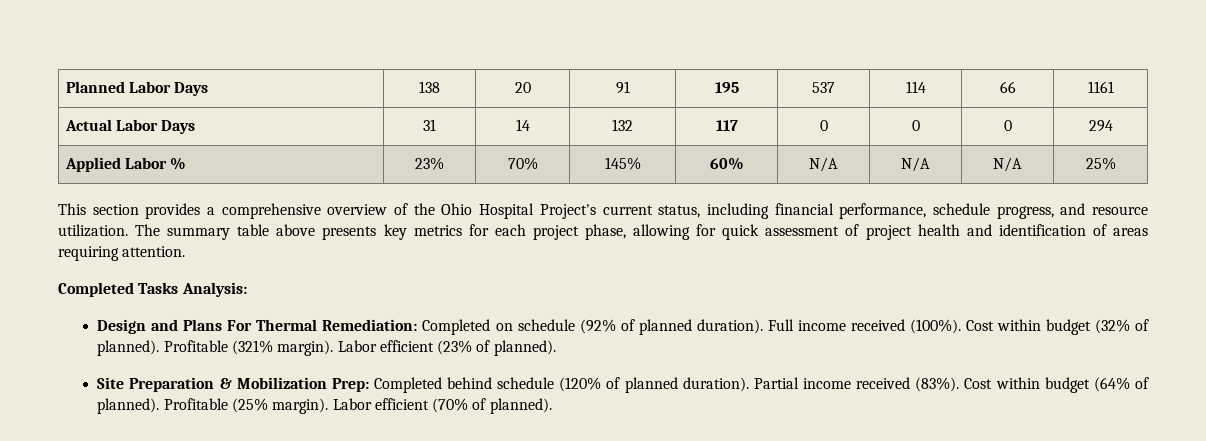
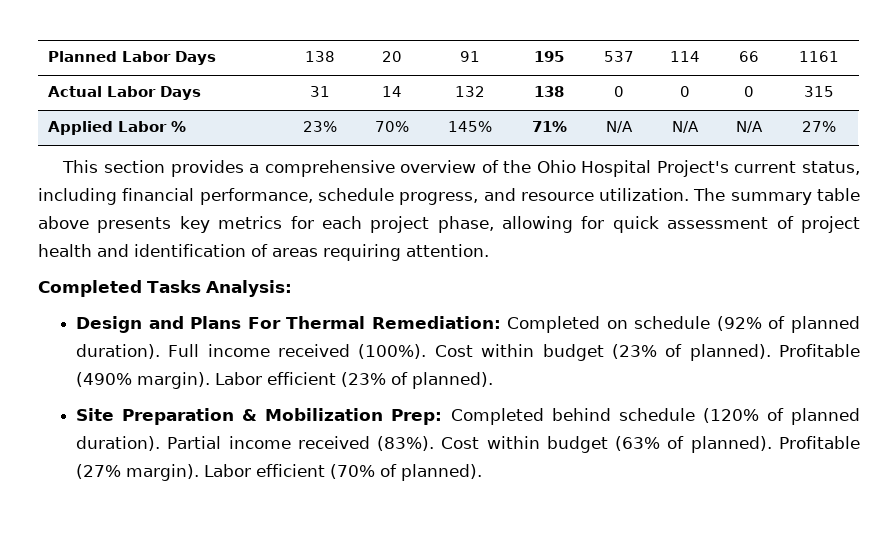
- Actual Labor Days | 31 | 14 | 132 | 117 | 0 | 0 | 0 | 294
+ Actual Labor Days | 31 | 14 | 132 | 138 | 0 | 0 | 0 | 315
- Applied Labor % | 23% | 70% | 145% | 60% | N/A | N/A | N/A | 25%
+ Applied Labor % | 23% | 70% | 145% | 71% | N/A | N/A | N/A | 27%
- Cost within budget (32% of planned). Profitable (321% margin).
+ Cost within budget (23% of planned). Profitable (490% margin).
- Cost within budget (64% of planned). Profitable (25% margin).
+ Cost within budget (63% of planned). Profitable (27% margin).

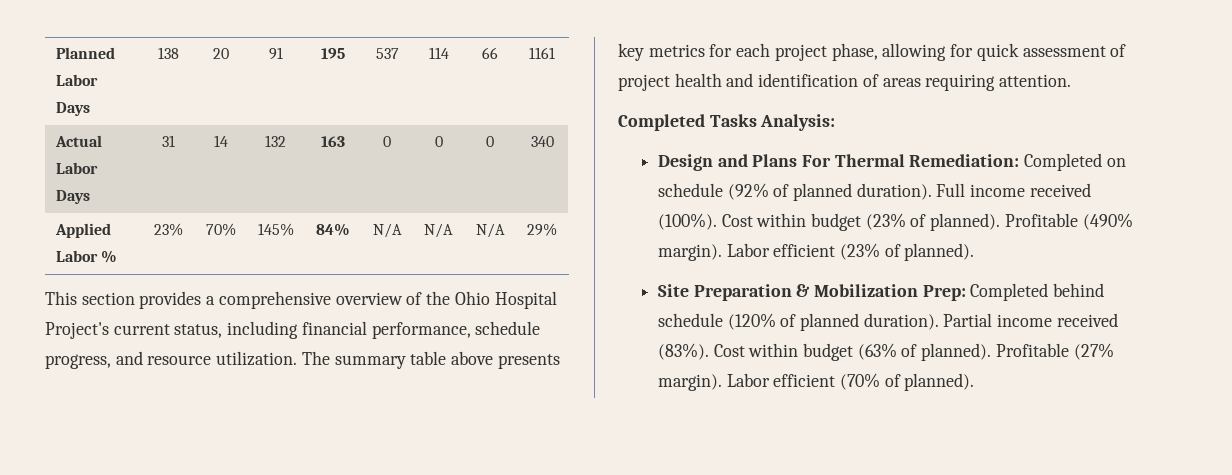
- Actual Labor Days | 31 | 14 | 132 | 138 | 0 | 0 | 0 | 315
+ Actual Labor Days | 31 | 14 | 132 | 163 | 0 | 0 | 0 | 340
- Applied Labor % | 23% | 70% | 145% | 71% | N/A | N/A | N/A | 27%
+ Applied Labor % | 23% | 70% | 145% | 84% | N/A | N/A | N/A | 29%

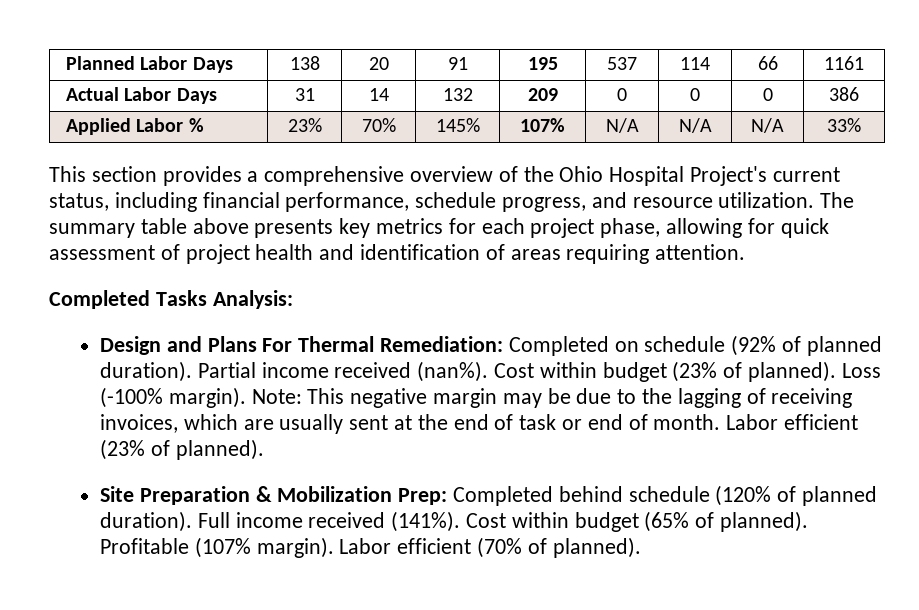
- Actual Labor Days | 31 | 14 | 132 | 163 | 0 | 0 | 0 | 340
+ Actual Labor Days | 31 | 14 | 132 | 209 | 0 | 0 | 0 | 386
- Applied Labor % | 23% | 70% | 145% | 84% | N/A | N/A | N/A | 29%
+ Applied Labor % | 23% | 70% | 145% | 107% | N/A | N/A | N/A | 33%
- Full income received (100%).
+ Partial income received (nan%).
- Profitable (490% margin).
+ Loss (-100% margin). Note: This negative margin may be due to the lagging of receiving invoices, which are usually sent at the end of task or end of month.
- Partial income received (83%). Cost within budget (63% of planned). Profitable (27% margin).
+ Full income received (141%). Cost within budget (65% of planned). Profitable (107% margin).

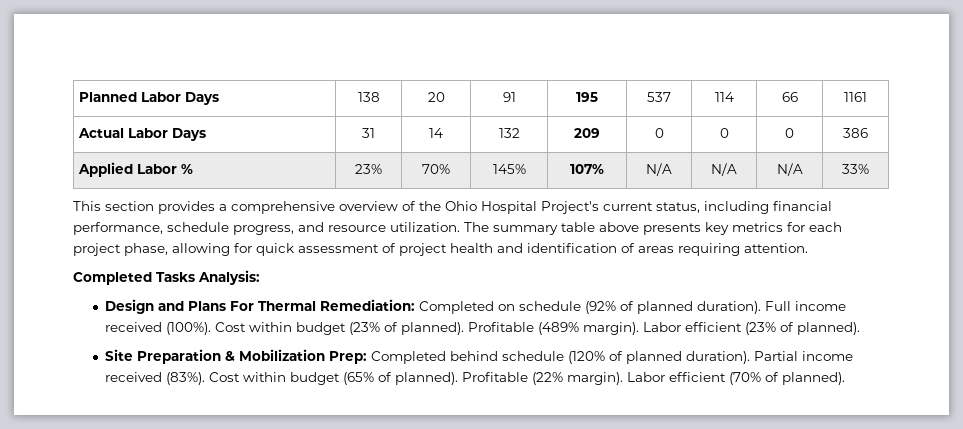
- Partial income received (nan%).
+ Full income received (100%).
- Loss (-100% margin). Note: This negative margin may be due to the lagging of receiving invoices, which are usually sent at the end of task or end of month.
+ Profitable (489% margin).
- Full income received (141%).
+ Partial income received (83%).
- Profitable (107% margin).
+ Profitable (22% margin).

